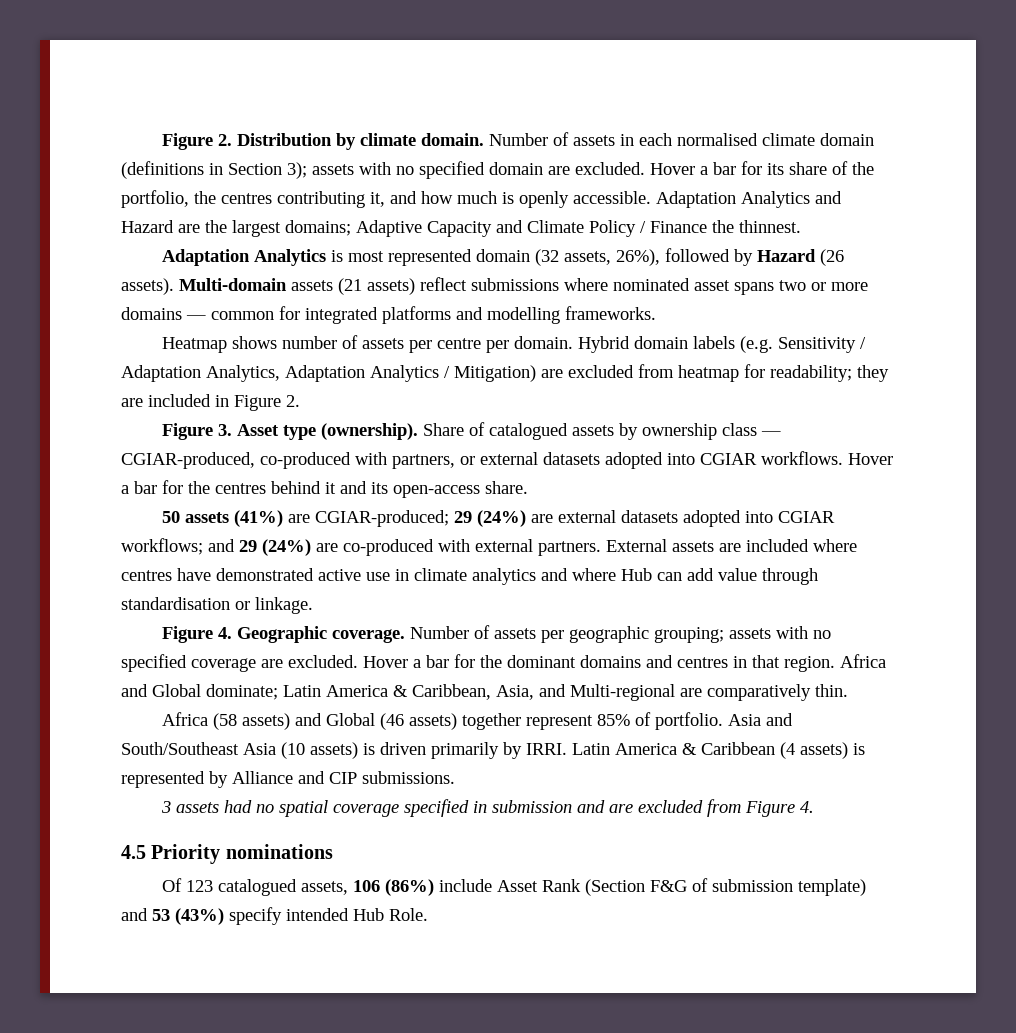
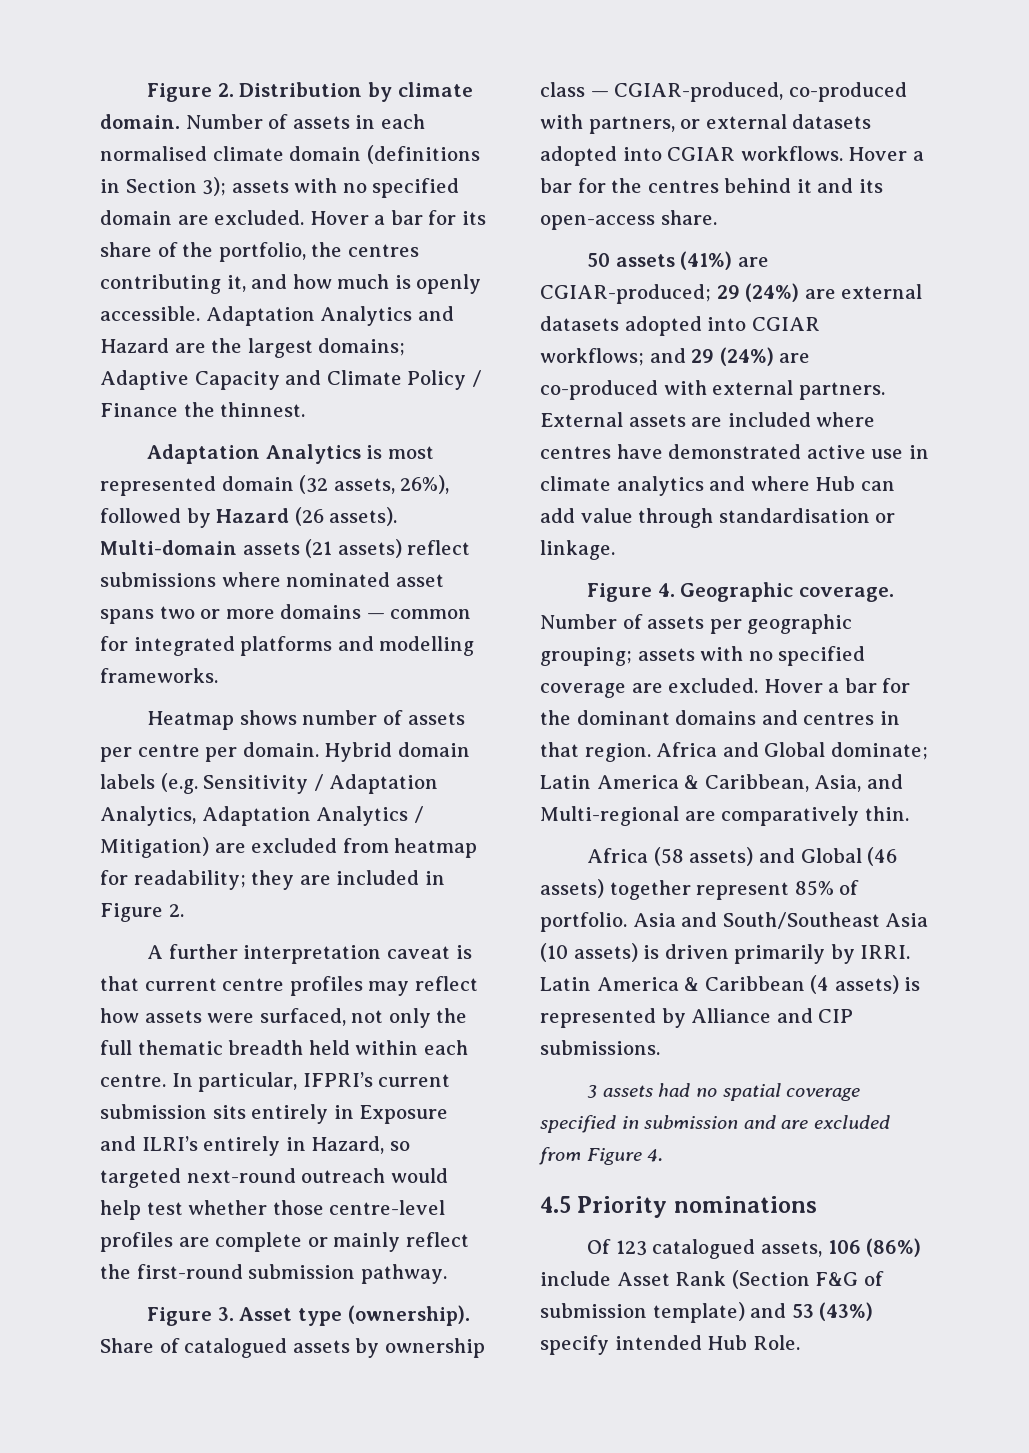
+ A further interpretation caveat is that current centre profiles may reflect how assets were surfaced, not only the full thematic breadth held within each centre. In particular, IFPRI’s current submission sits entirely in Exposure and ILRI’s entirely in Hazard, so targeted next-round outreach would help test whether those centre-level profiles are complete or mainly reflect the first-round submission pathway.

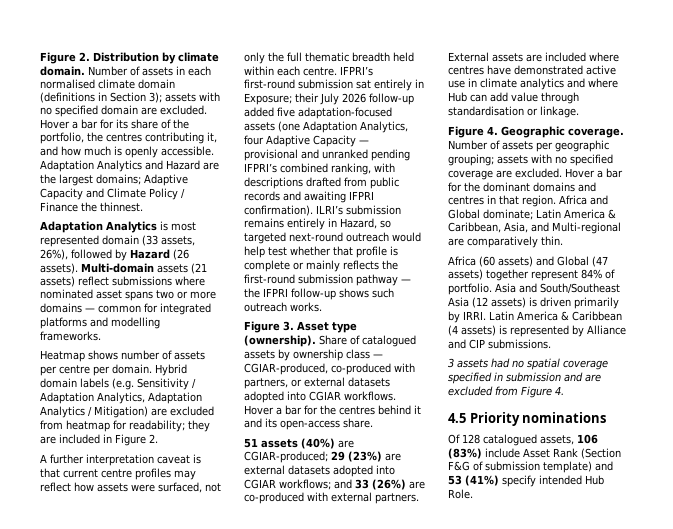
- Adaptation Analytics is most represented domain (32 assets, 26%), followed by Hazard (26 assets).
+ Adaptation Analytics is most represented domain (33 assets, 26%), followed by Hazard (26 assets).
- In particular, IFPRI’s current submission sits entirely in Exposure and ILRI’s entirely in Hazard, so targeted next-round outreach would help test whether those centre-level profiles are complete or mainly reflect the first-round submission pathway.
+ IFPRI’s first-round submission sat entirely in Exposure; their July 2026 follow-up added five adaptation-focused assets (one Adaptation Analytics, four Adaptive Capacity — provisional and unranked pending IFPRI’s combined ranking, with descriptions drafted from public records and awaiting IFPRI confirmation). ILRI’s submission remains entirely in Hazard, so targeted next-round outreach would help test whether that profile is complete or mainly reflects the first-round submission pathway — the IFPRI follow-up shows such outreach works.
- 50 assets (41%) are CGIAR-produced; 29 (24%) are external datasets adopted into CGIAR workflows; and 29 (24%) are co-produced with external partners.
+ 51 assets (40%) are CGIAR-produced; 29 (23%) are external datasets adopted into CGIAR workflows; and 33 (26%) are co-produced with external partners.
- Africa (58 assets) and Global (46 assets) together represent 85% of portfolio.
+ Africa (60 assets) and Global (47 assets) together represent 84% of portfolio.
- Asia and South/Southeast Asia (10 assets) is driven primarily by IRRI.
+ Asia and South/Southeast Asia (12 assets) is driven primarily by IRRI.
- Of 123 catalogued assets, 106 (86%) include Asset Rank (Section F&G of submission template) and 53 (43%) specify intended Hub Role.
+ Of 128 catalogued assets, 106 (83%) include Asset Rank (Section F&G of submission template) and 53 (41%) specify intended Hub Role.

